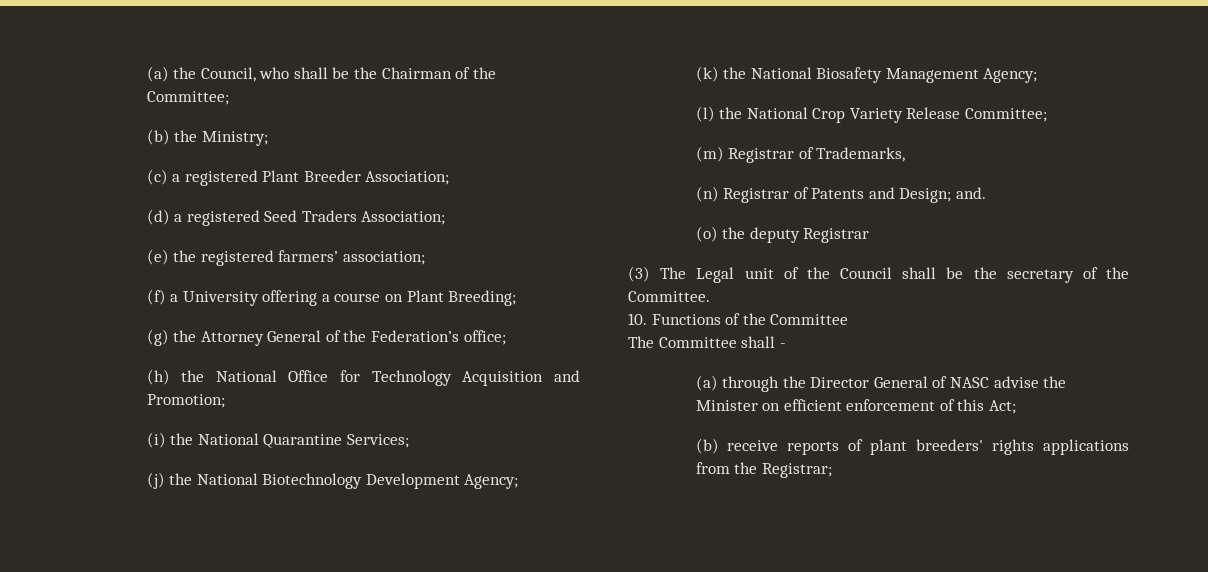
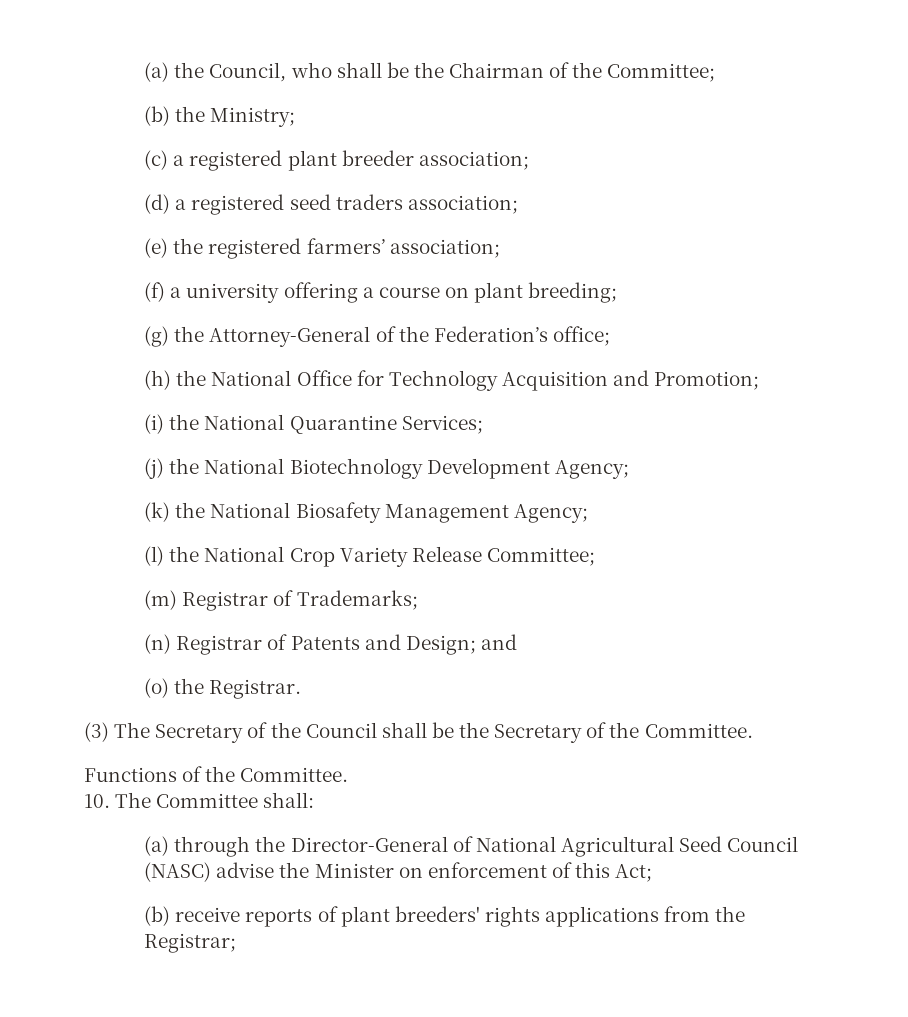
- (c) a registered Plant Breeder Association;
+ (c) a registered plant breeder association;
- (d) a registered Seed Traders Association;
+ (d) a registered seed traders association;
- (f) a University offering a course on Plant Breeding;
+ (f) a university offering a course on plant breeding;
- (g) the Attorney General of the Federation’s office;
+ (g) the Attorney-General of the Federation’s office;
- (m) Registrar of Trademarks,
+ (m) Registrar of Trademarks;
- (n) Registrar of Patents and Design; and.
+ (n) Registrar of Patents and Design; and
- (o) the deputy Registrar
+ (o) the Registrar.
- (3) The Legal unit of the Council shall be the secretary of the Committee.
+ (3) The Secretary of the Council shall be the Secretary of the Committee.
+ Functions of the Committee.
- 10. Functions of the Committee
- The Committee shall -
- (a) through the Director General of NASC advise the Minister on efficient enforcement of this Act;
+ 10. The Committee shall:
+ (a) through the Director-General of National Agricultural Seed Council (NASC) advise the Minister on enforcement of this Act;

